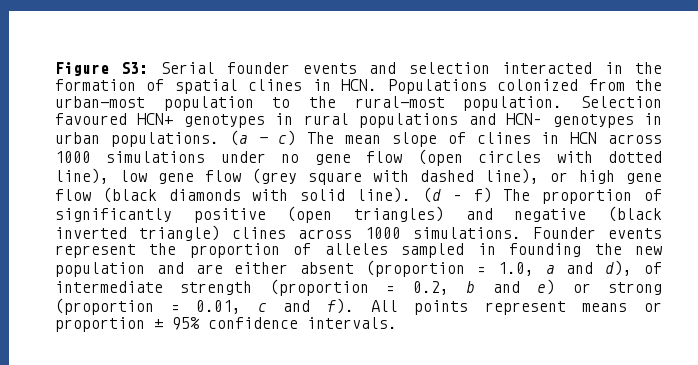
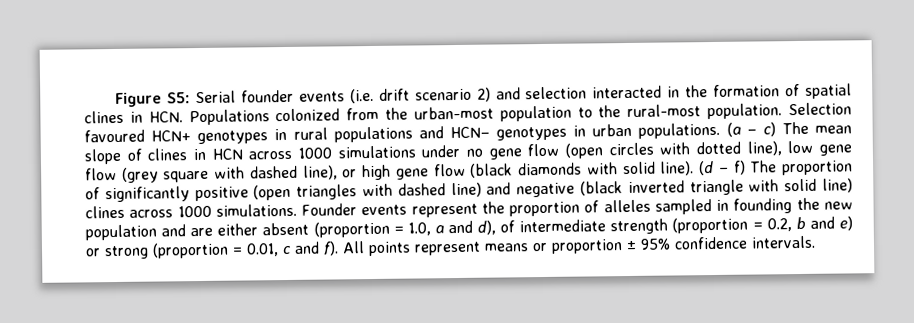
- Figure S3: Serial founder events and selection interacted in the formation of spatial clines in HCN. Populations colonized from the urban-most population to the rural-most population.
+ Figure S5: Serial founder events (i.e. drift scenario 2) and selection interacted in the formation of spatial clines in HCN. Populations colonized from the urban-most population to the rural-most population.
- (d – f) The proportion of significantly positive (open triangles) and negative (black inverted triangle) clines across 1000 simulations.
+ (d – f) The proportion of significantly positive (open triangles with dashed line) and negative (black inverted triangle with solid line) clines across 1000 simulations.

